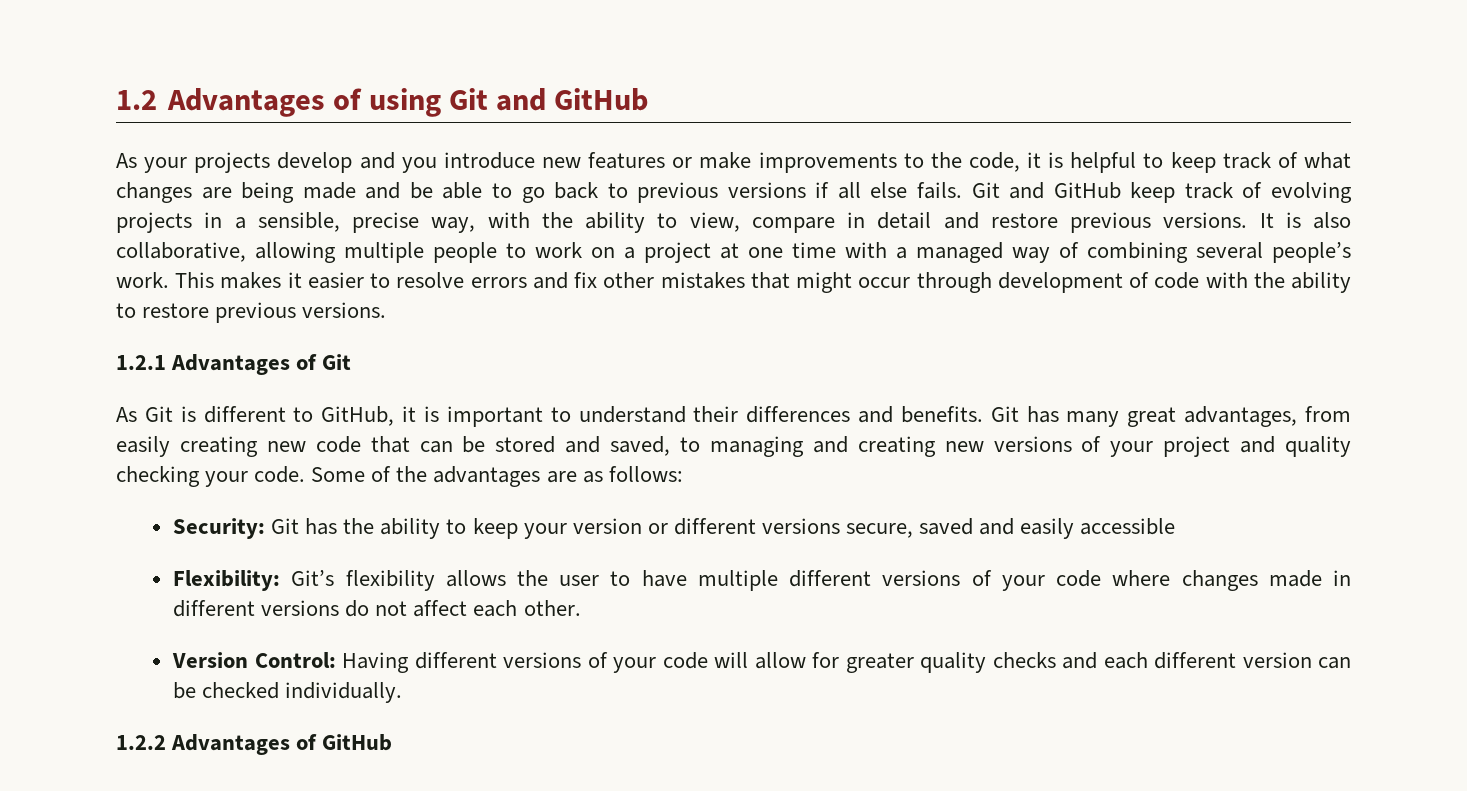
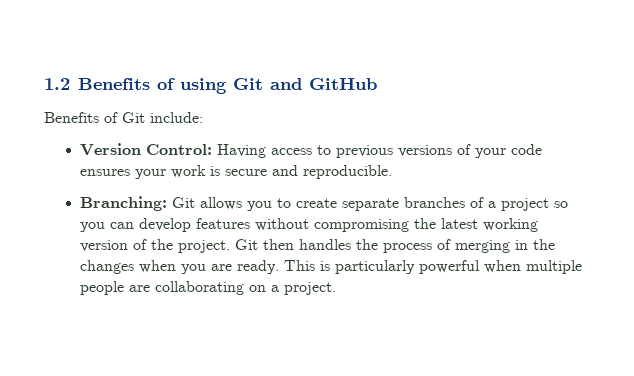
- 1.2 Advantages of using Git and GitHub
+ 1.2 Benefits of using Git and GitHub
- As your projects develop and you introduce new features or make improvements to the code, it is helpful to keep track of what changes are being made and be able to go back to previous versions if all else fails. Git and GitHub keep track of evolving projects in a sensible, precise way, with the ability to view, compare in detail and restore previous versions. It is also collaborative, allowing multiple people to work on a project at one time with a managed way of combining several people’s work. This makes it easier to resolve errors and fix other mistakes that might occur through development of code with the ability to restore previous versions.
- 1.2.1 Advantages of Git
- As Git is different to GitHub, it is important to understand their differences and benefits. Git has many great advantages, from easily creating new code that can be stored and saved, to managing and creating new versions of your project and quality checking your code. Some of the advantages are as follows:
- Security: Git has the ability to keep your version or different versions secure, saved and easily accessible
- Flexibility: Git’s flexibility allows the user to have multiple different versions of your code where changes made in different versions do not affect each other.
- Version Control: Having different versions of your code will allow for greater quality checks and each different version can be checked individually.
- 1.2.2 Advantages of GitHub
+ Benefits of Git include:
+ Version Control: Having access to previous versions of your code ensures your work is secure and reproducible.
+ Branching: Git allows you to create separate branches of a project so you can develop features without compromising the latest working version of the project. Git then handles the process of merging in the changes when you are ready. This is particularly powerful when multiple people are collaborating on a project.

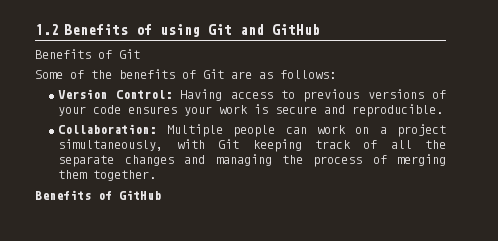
- Benefits of Git include:
+ Benefits of Git
+ Some of the benefits of Git are as follows:
- Branching: Git allows you to create separate branches of a project so you can develop features without compromising the latest working version of the project. Git then handles the process of merging in the changes when you are ready. This is particularly powerful when multiple people are collaborating on a project.
+ Collaboration: Multiple people can work on a project simultaneously, with Git keeping track of all the separate changes and managing the process of merging them together.
+ Benefits of GitHub

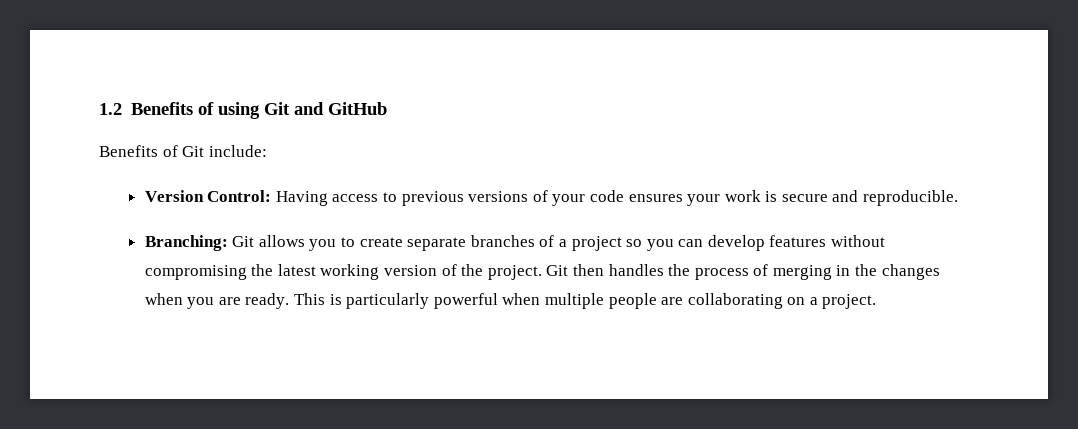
- Benefits of Git
- Some of the benefits of Git are as follows:
+ Benefits of Git include:
- Collaboration: Multiple people can work on a project simultaneously, with Git keeping track of all the separate changes and managing the process of merging them together.
- Benefits of GitHub
+ Branching: Git allows you to create separate branches of a project so you can develop features without compromising the latest working version of the project. Git then handles the process of merging in the changes when you are ready. This is particularly powerful when multiple people are collaborating on a project.

